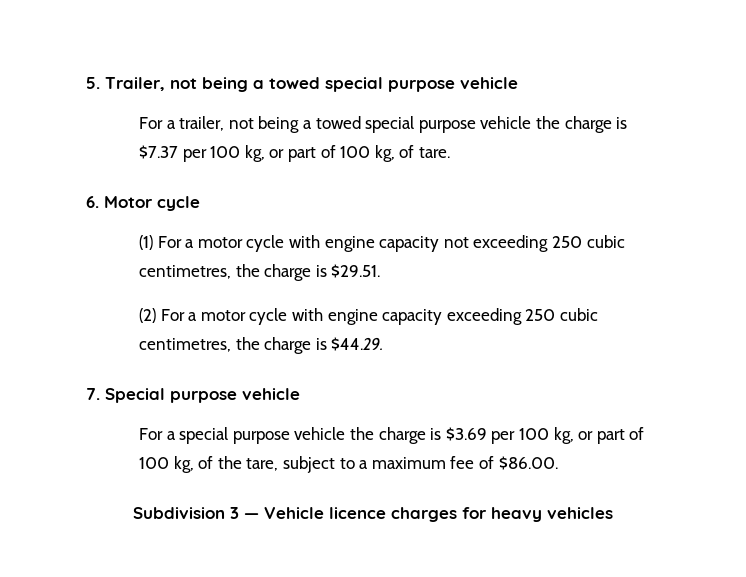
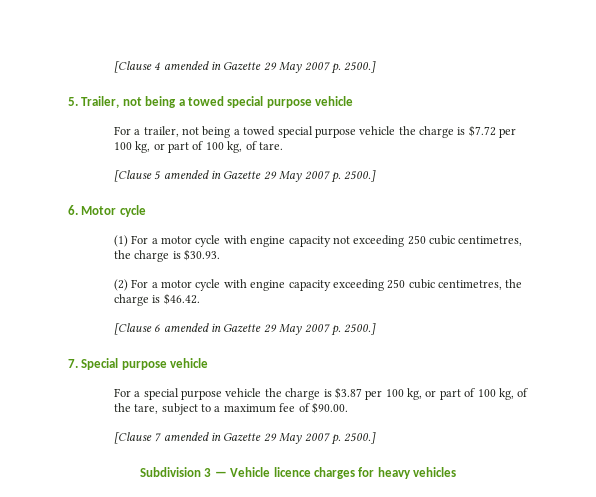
+ [Clause 4 amended in Gazette 29 May 2007 p. 2500.]
- For a trailer, not being a towed special purpose vehicle the charge is $7.37 per 100 kg, or part of 100 kg, of tare.
+ For a trailer, not being a towed special purpose vehicle the charge is $7.72 per 100 kg, or part of 100 kg, of tare.
+ [Clause 5 amended in Gazette 29 May 2007 p. 2500.]
- (1) For a motor cycle with engine capacity not exceeding 250 cubic centimetres, the charge is $29.51.
+ (1) For a motor cycle with engine capacity not exceeding 250 cubic centimetres, the charge is $30.93.
- (2) For a motor cycle with engine capacity exceeding 250 cubic centimetres, the charge is $44.29.
+ (2) For a motor cycle with engine capacity exceeding 250 cubic centimetres, the charge is $46.42.
+ [Clause 6 amended in Gazette 29 May 2007 p. 2500.]
- For a special purpose vehicle the charge is $3.69 per 100 kg, or part of 100 kg, of the tare, subject to a maximum fee of $86.00.
+ For a special purpose vehicle the charge is $3.87 per 100 kg, or part of 100 kg, of the tare, subject to a maximum fee of $90.00.
+ [Clause 7 amended in Gazette 29 May 2007 p. 2500.]

